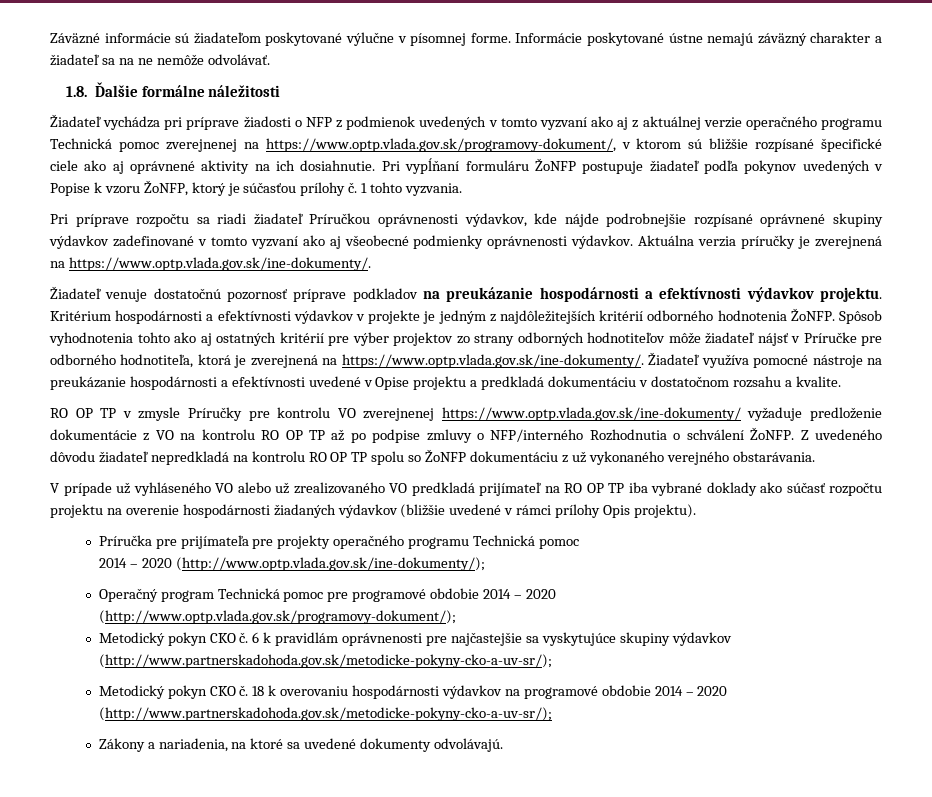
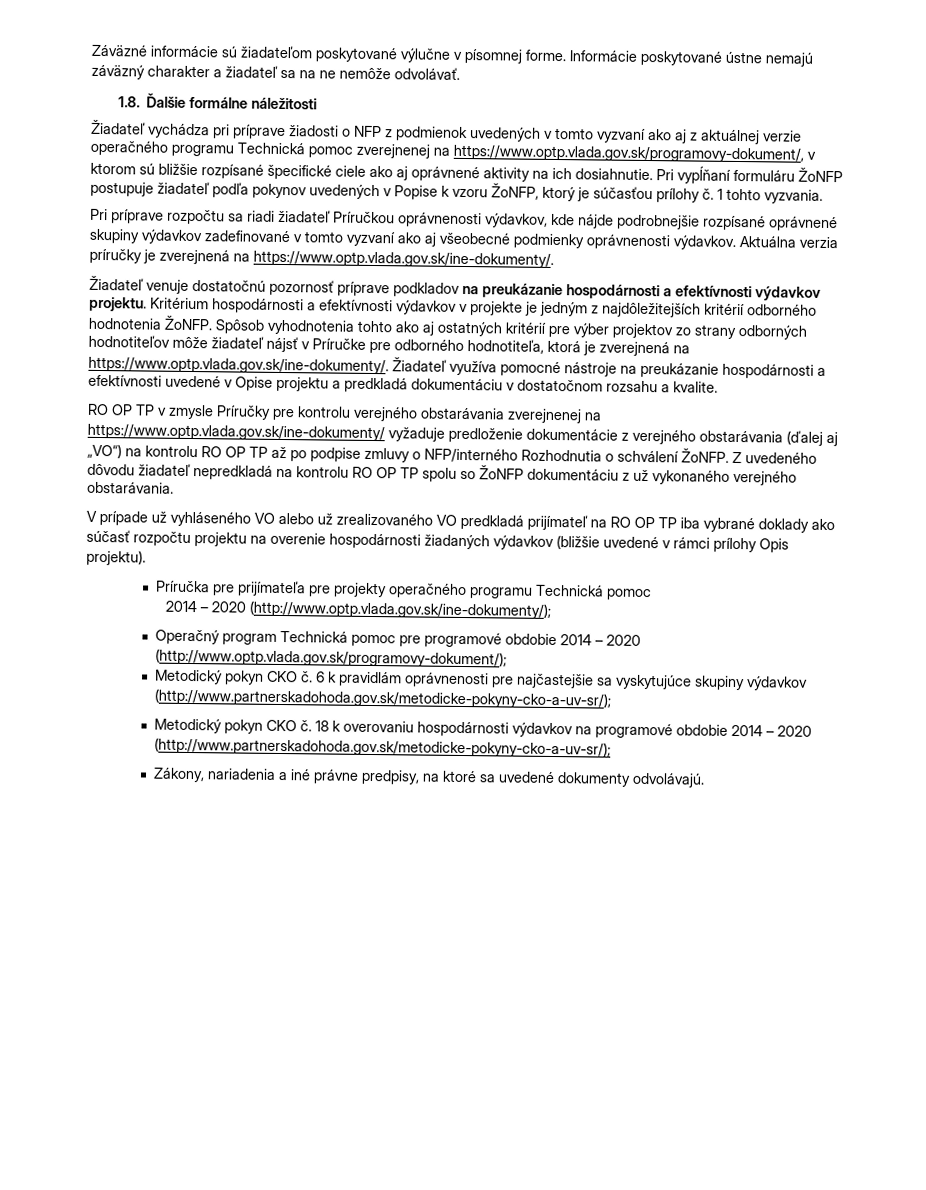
- RO OP TP v zmysle Príručky pre kontrolu VO zverejnenej https://www.optp.vlada.gov.sk/ine-dokumenty/ vyžaduje predloženie dokumentácie z VO na kontrolu RO OP TP až po podpise zmluvy o NFP/interného Rozhodnutia o schválení ŽoNFP.
+ RO OP TP v zmysle Príručky pre kontrolu verejného obstarávania zverejnenej na https://www.optp.vlada.gov.sk/ine-dokumenty/ vyžaduje predloženie dokumentácie z verejného obstarávania (ďalej aj „VO“) na kontrolu RO OP TP až po podpise zmluvy o NFP/interného Rozhodnutia o schválení ŽoNFP.
- Zákony a nariadenia, na ktoré sa uvedené dokumenty odvolávajú.
+ Zákony, nariadenia a iné právne predpisy, na ktoré sa uvedené dokumenty odvolávajú.

